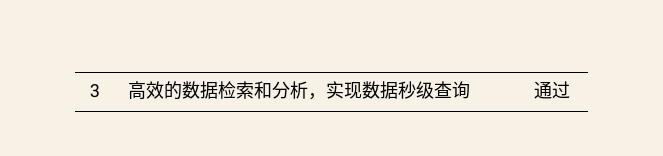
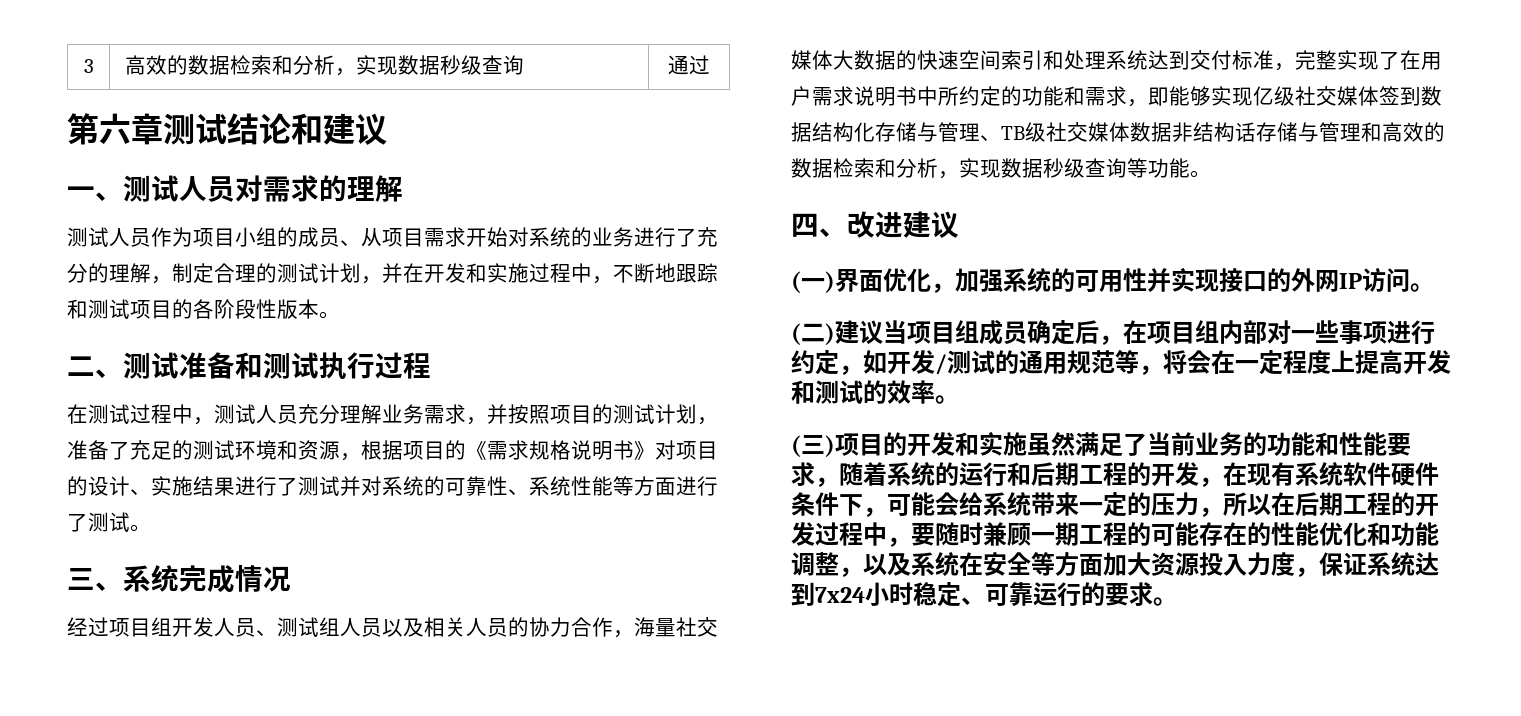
+ 第六章测试结论和建议
+ 一、测试人员对需求的理解
+ 测试人员作为项目小组的成员、从项目需求开始对系统的业务进行了充分的理解，制定合理的测试计划，并在开发和实施过程中，不断地跟踪和测试项目的各阶段性版本。
+ 二、测试准备和测试执行过程
+ 在测试过程中，测试人员充分理解业务需求，并按照项目的测试计划，准备了充足的测试环境和资源，根据项目的《需求规格说明书》对项目的设计、实施结果进行了测试并对系统的可靠性、系统性能等方面进行了测试。
+ 三、系统完成情况
+ 经过项目组开发人员、测试组人员以及相关人员的协力合作，海量社交媒体大数据的快速空间索引和处理系统达到交付标准，完整实现了在用户需求说明书中所约定的功能和需求，即能够实现亿级社交媒体签到数据结构化存储与管理、TB级社交媒体数据非结构话存储与管理和高效的数据检索和分析，实现数据秒级查询等功能。
+ 四、改进建议
+ (一)界面优化，加强系统的可用性并实现接口的外网IP访问。
+ (二)建议当项目组成员确定后，在项目组内部对一些事项进行约定，如开发/测试的通用规范等，将会在一定程度上提高开发和测试的效率。
+ (三)项目的开发和实施虽然满足了当前业务的功能和性能要求，随着系统的运行和后期工程的开发，在现有系统软件硬件条件下，可能会给系统带来一定的压力，所以在后期工程的开发过程中，要随时兼顾一期工程的可能存在的性能优化和功能调整，以及系统在安全等方面加大资源投入力度，保证系统达到7x24小时稳定、可靠运行的要求。

